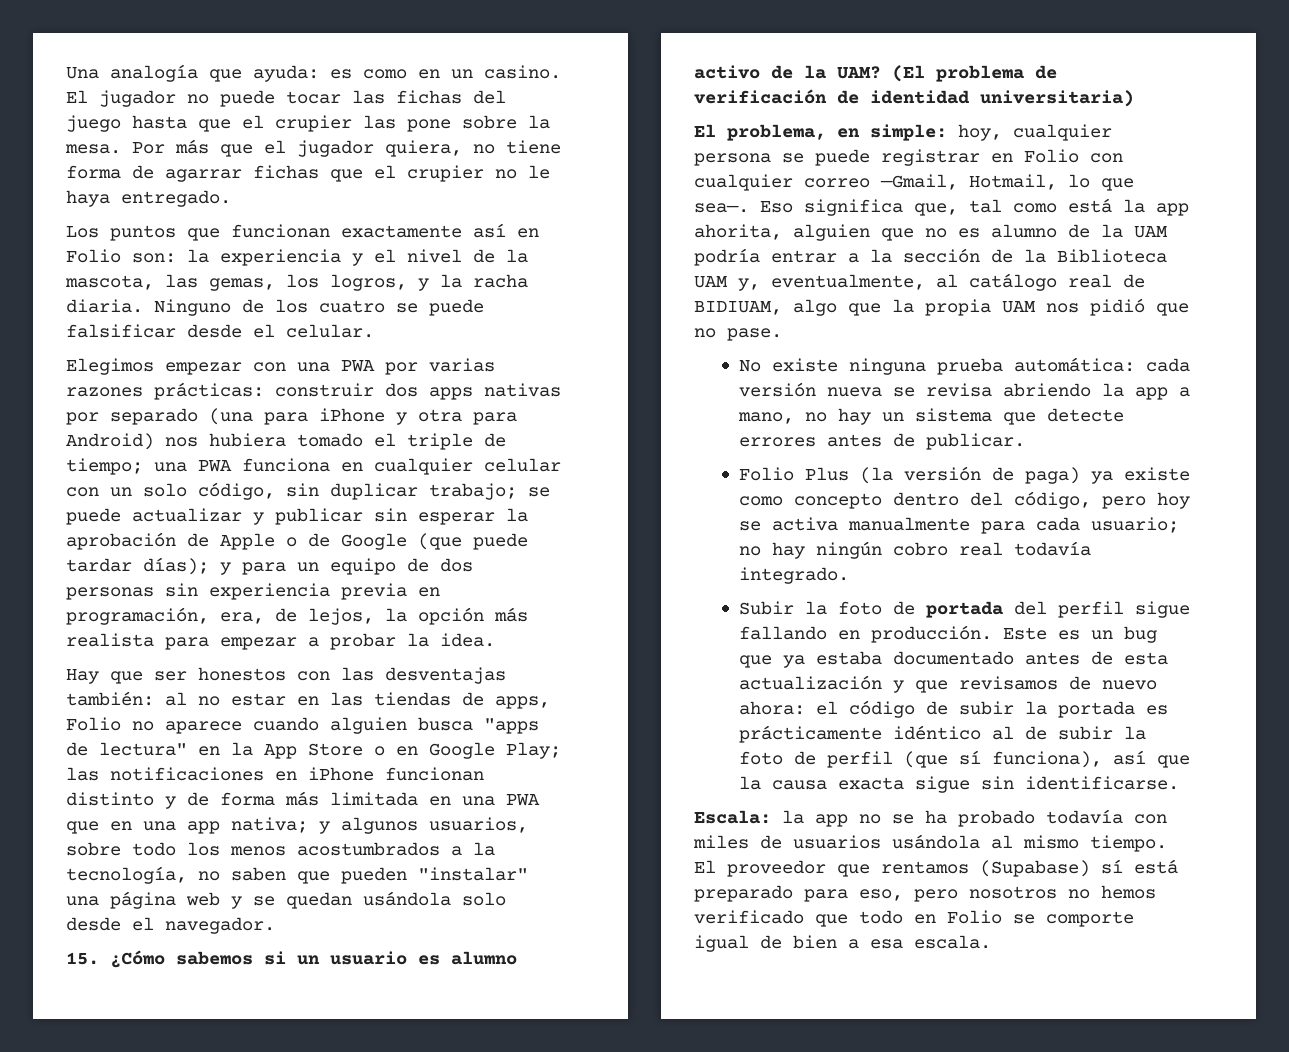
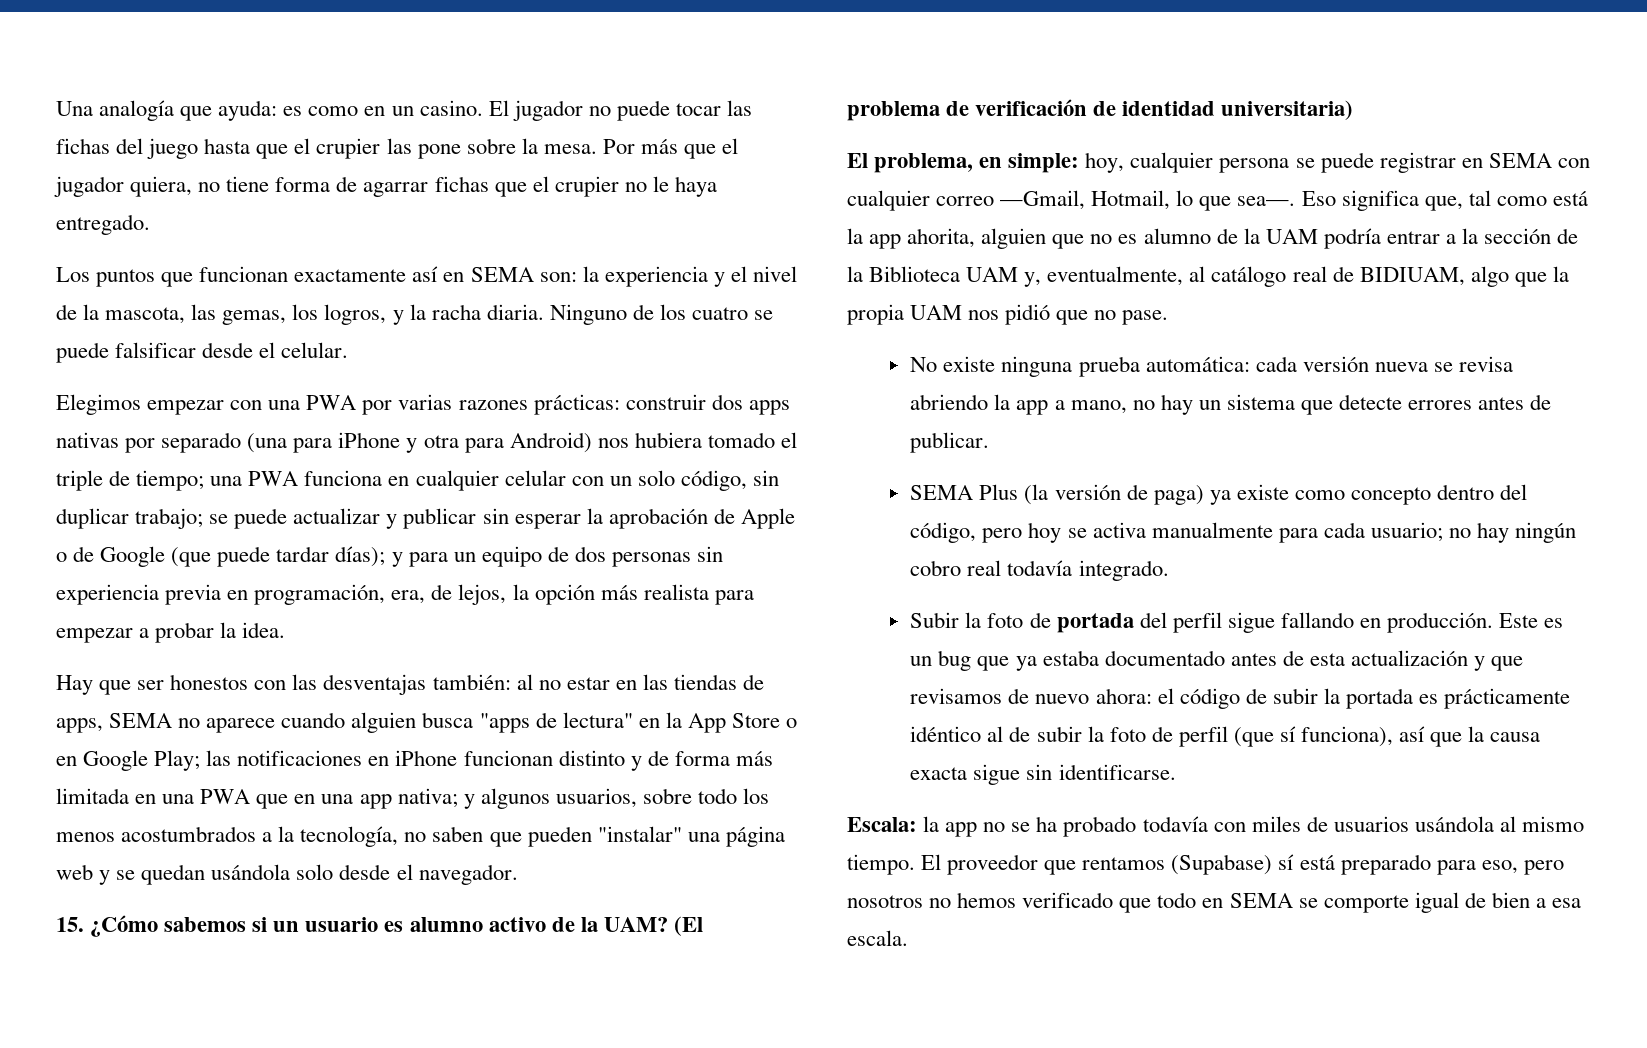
- Los puntos que funcionan exactamente así en Folio son: la experiencia y el nivel de la mascota, las gemas, los logros, y la racha diaria.
+ Los puntos que funcionan exactamente así en SEMA son: la experiencia y el nivel de la mascota, las gemas, los logros, y la racha diaria.
- al no estar en las tiendas de apps, Folio no aparece cuando alguien busca "apps de lectura" en la App Store o en Google Play;
+ al no estar en las tiendas de apps, SEMA no aparece cuando alguien busca "apps de lectura" en la App Store o en Google Play;
- El problema, en simple: hoy, cualquier persona se puede registrar en Folio con cualquier correo —Gmail, Hotmail, lo que sea—.
+ El problema, en simple: hoy, cualquier persona se puede registrar en SEMA con cualquier correo —Gmail, Hotmail, lo que sea—.
- Folio Plus (la versión de paga) ya existe como concepto dentro del código, pero hoy se activa manualmente para cada usuario; no hay ningún cobro real todavía integrado.
+ SEMA Plus (la versión de paga) ya existe como concepto dentro del código, pero hoy se activa manualmente para cada usuario; no hay ningún cobro real todavía integrado.
- El proveedor que rentamos (Supabase) sí está preparado para eso, pero nosotros no hemos verificado que todo en Folio se comporte igual de bien a esa escala.
+ El proveedor que rentamos (Supabase) sí está preparado para eso, pero nosotros no hemos verificado que todo en SEMA se comporte igual de bien a esa escala.

